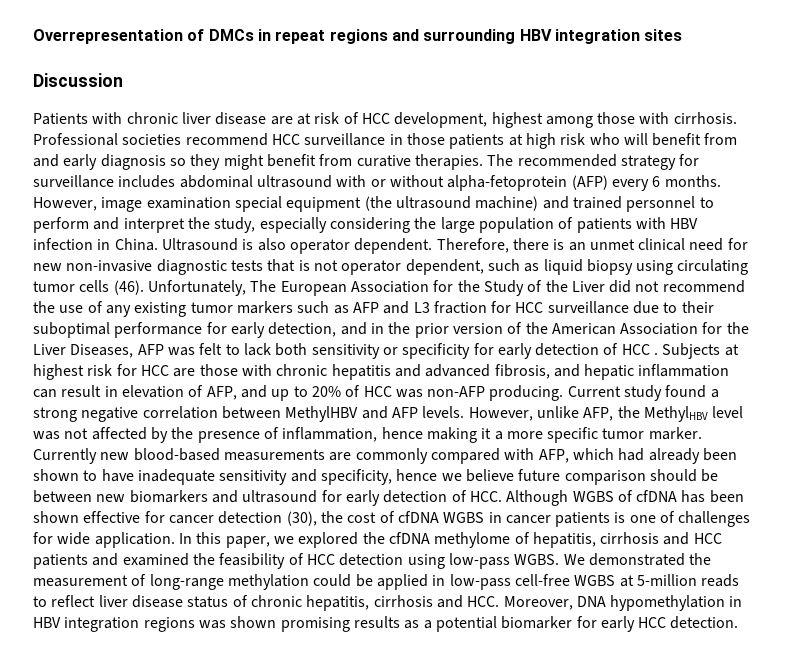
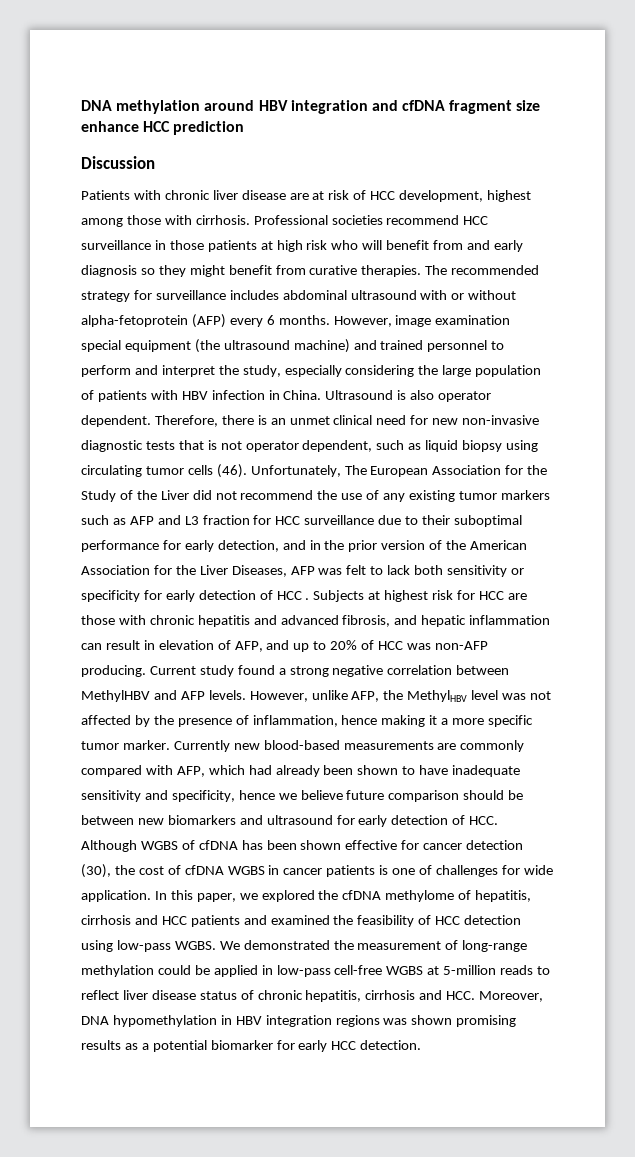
- Overrepresentation of DMCs in repeat regions and surrounding HBV integration sites
+ DNA methylation around HBV integration and cfDNA fragment size enhance HCC prediction

